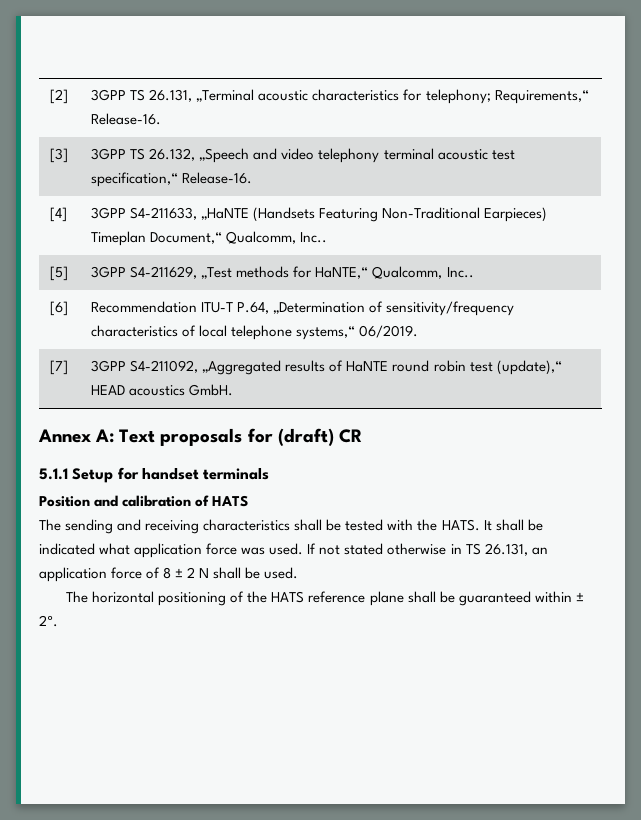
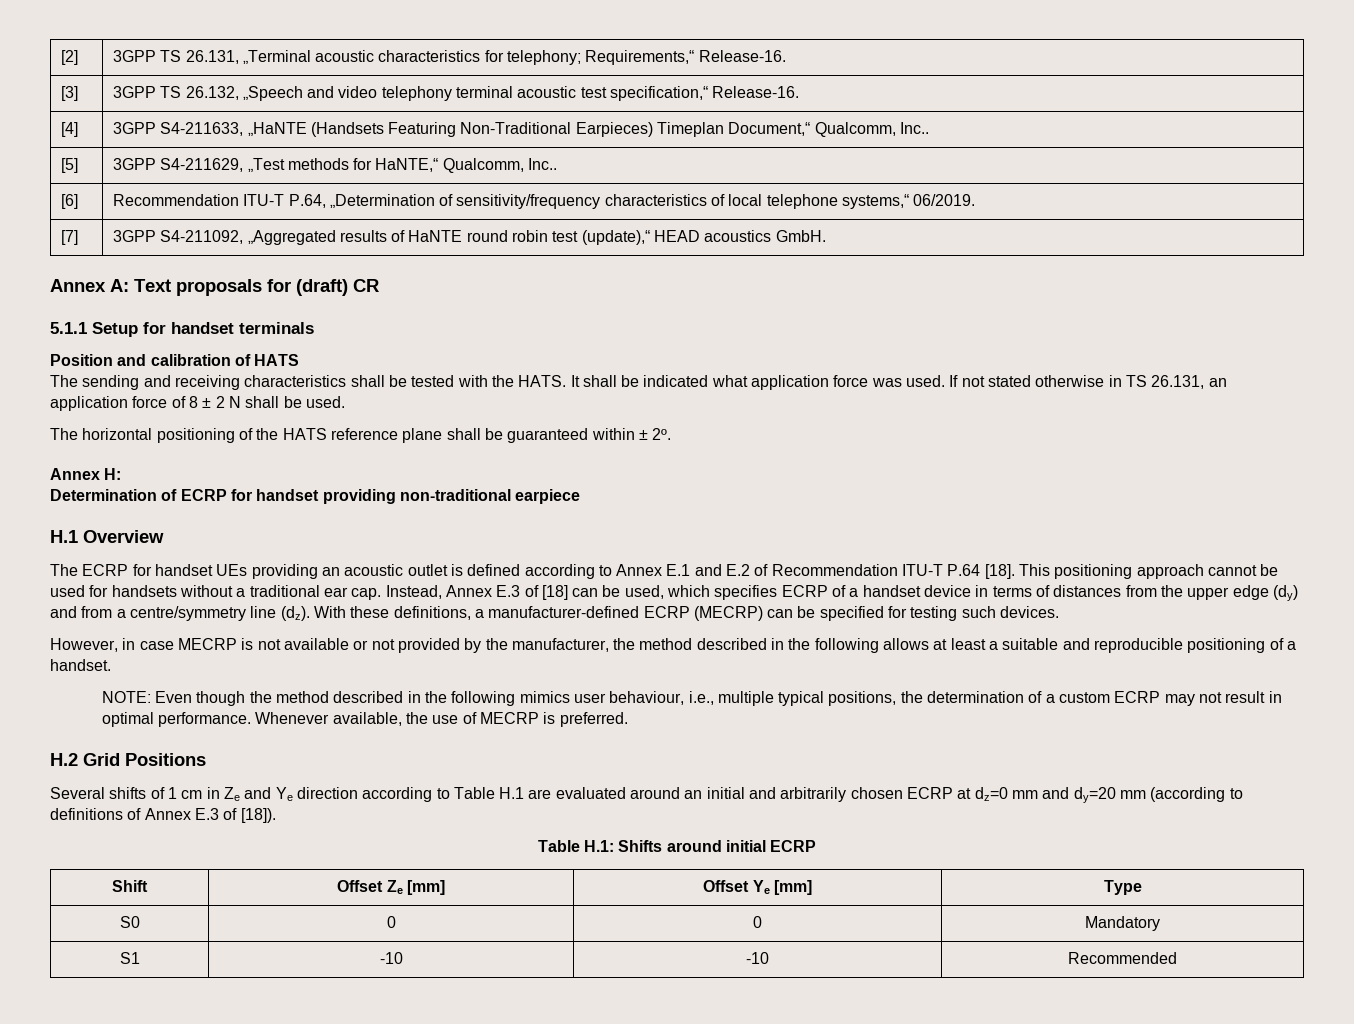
+ Annex H:
+ Determination of ECRP for handset providing non-traditional earpiece
+ H.1 Overview
+ The ECRP for handset UEs providing an acoustic outlet is defined according to Annex E.1 and E.2 of Recommendation ITU-T P.64 [18]. This positioning approach cannot be used for handsets without a traditional ear cap. Instead, Annex E.3 of [18] can be used, which specifies ECRP of a handset device in terms of distances from the upper edge (dy) and from a centre/symmetry line (dz). With these definitions, a manufacturer-defined ECRP (MECRP) can be specified for testing such devices.
+ However, in case MECRP is not available or not provided by the manufacturer, the method described in the following allows at least a suitable and reproducible positioning of a handset.
+ NOTE: Even though the method described in the following mimics user behaviour, i.e., multiple typical positions, the determination of a custom ECRP may not result in optimal performance. Whenever available, the use of MECRP is preferred.
+ H.2 Grid Positions
+ Several shifts of 1 cm in Ze and Ye direction according to Table H.1 are evaluated around an initial and arbitrarily chosen ECRP at dz=0 mm and dy=20 mm (according to definitions of Annex E.3 of [18]).
+ Table H.1: Shifts around initial ECRP
+ Shift | Offset Ze [mm] | Offset Ye [mm] | Type
+ S0 | 0 | 0 | Mandatory
+ S1 | -10 | -10 | Recommended

